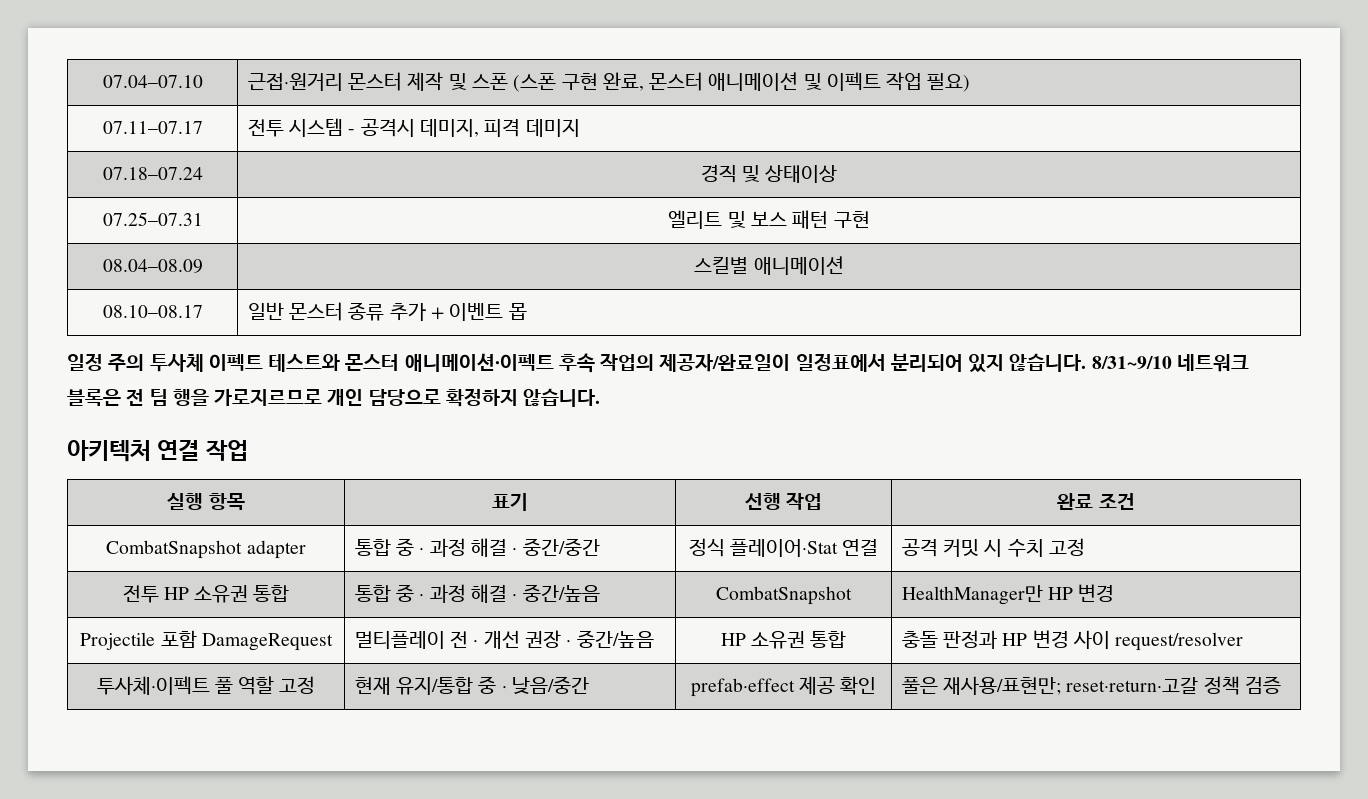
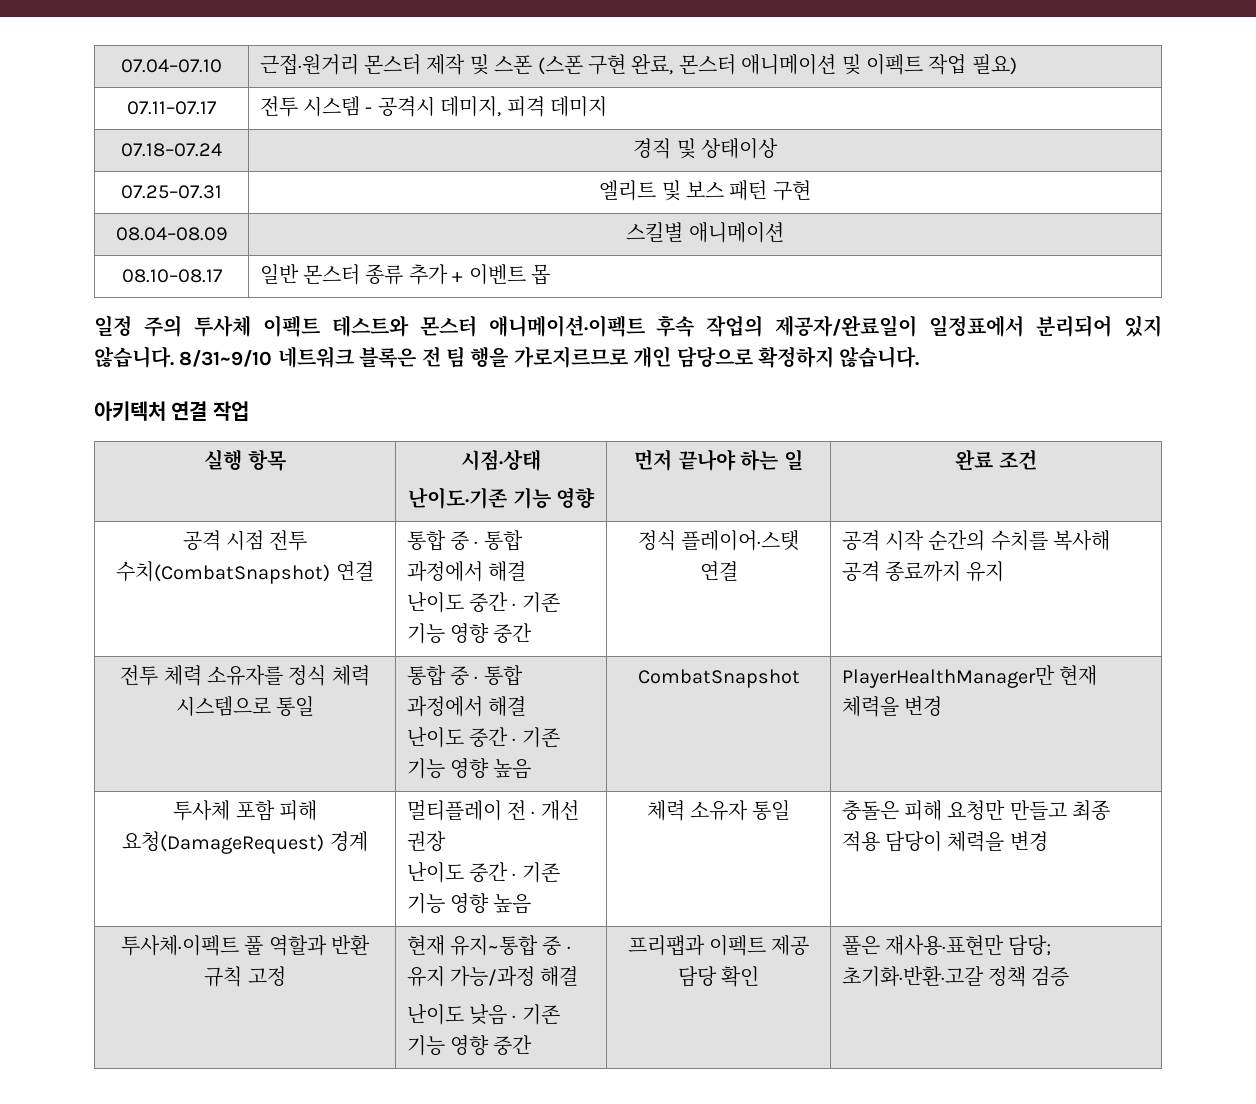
- 실행 항목 | 표기 | 선행 작업 | 완료 조건
- CombatSnapshot adapter | 통합 중 · 과정 해결 · 중간/중간 | 정식 플레이어·Stat 연결 | 공격 커밋 시 수치 고정
- 전투 HP 소유권 통합 | 통합 중 · 과정 해결 · 중간/높음 | CombatSnapshot | HealthManager만 HP 변경
- Projectile 포함 DamageRequest | 멀티플레이 전 · 개선 권장 · 중간/높음 | HP 소유권 통합 | 충돌 판정과 HP 변경 사이 request/resolver
+ 실행 항목 | 시점·상태
+ 난이도·기존 기능 영향 | 먼저 끝나야 하는 일 | 완료 조건
+ 공격 시점 전투 수치(CombatSnapshot) 연결 | 통합 중 · 통합 과정에서 해결
+ 난이도 중간 · 기존 기능 영향 중간 | 정식 플레이어·스탯 연결 | 공격 시작 순간의 수치를 복사해 공격 종료까지 유지
+ 전투 체력 소유자를 정식 체력 시스템으로 통일 | 통합 중 · 통합 과정에서 해결
+ 난이도 중간 · 기존 기능 영향 높음 | CombatSnapshot | PlayerHealthManager만 현재 체력을 변경
+ 투사체 포함 피해 요청(DamageRequest) 경계 | 멀티플레이 전 · 개선 권장
+ 난이도 중간 · 기존 기능 영향 높음 | 체력 소유자 통일 | 충돌은 피해 요청만 만들고 최종 적용 담당이 체력을 변경
- 투사체·이펙트 풀 역할 고정 | 현재 유지/통합 중 · 낮음/중간 | prefab·effect 제공 확인 | 풀은 재사용/표현만; reset·return·고갈 정책 검증
+ 투사체·이펙트 풀 역할과 반환 규칙 고정 | 현재 유지~통합 중 · 유지 가능/과정 해결
+ 난이도 낮음 · 기존 기능 영향 중간 | 프리팹과 이펙트 제공 담당 확인 | 풀은 재사용·표현만 담당; 초기화·반환·고갈 정책 검증

